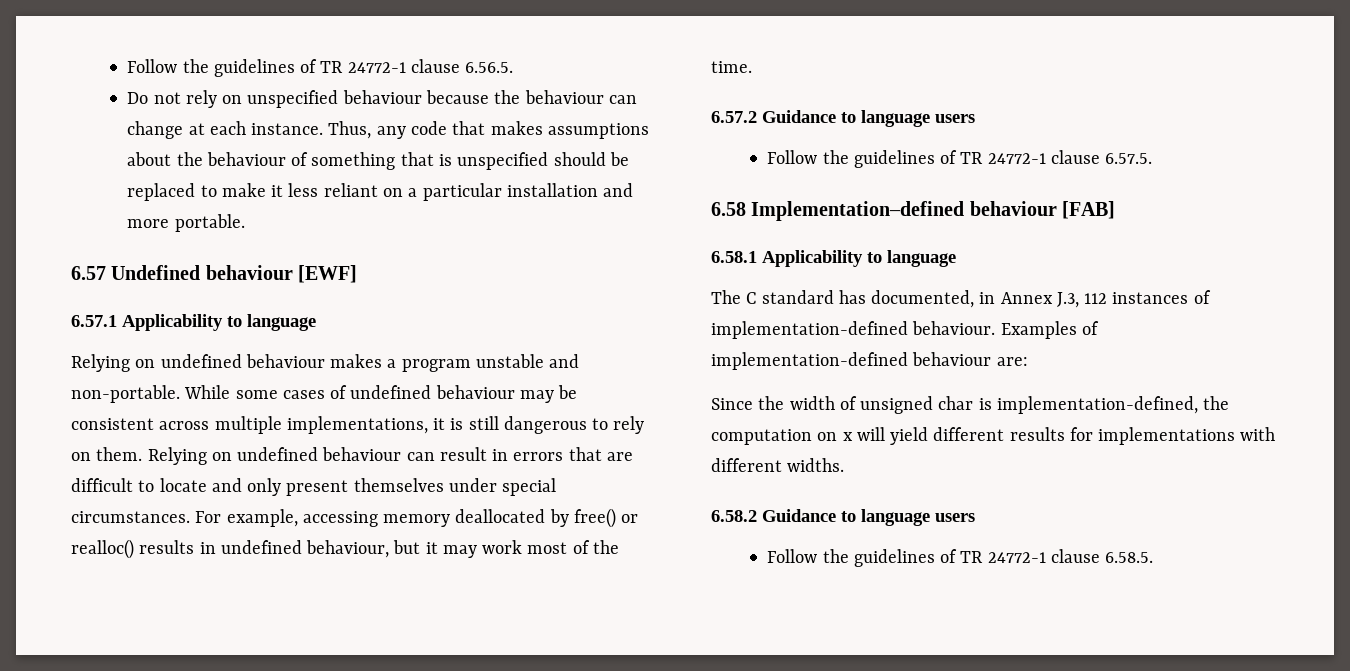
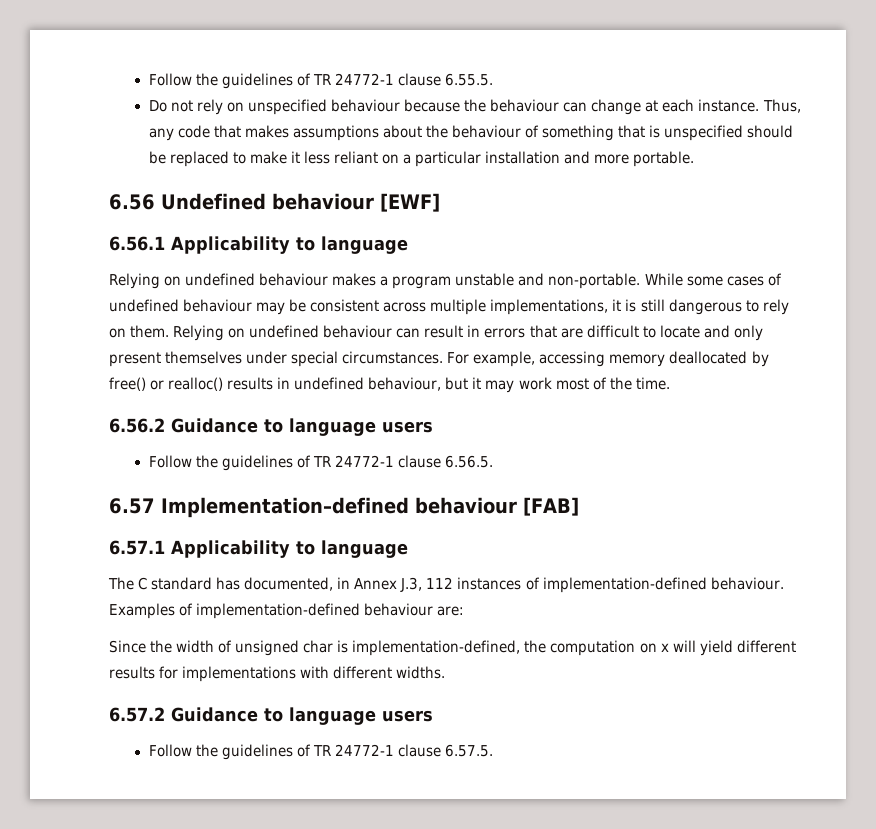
- Follow the guidelines of TR 24772-1 clause 6.56.5.
+ Follow the guidelines of TR 24772-1 clause 6.55.5.
- 6.57 Undefined behaviour [EWF]
+ 6.56 Undefined behaviour [EWF]
- 6.57.1 Applicability to language
+ 6.56.1 Applicability to language
- 6.57.2 Guidance to language users
+ 6.56.2 Guidance to language users
- Follow the guidelines of TR 24772-1 clause 6.57.5.
- 6.58 Implementation–defined behaviour [FAB]
+ Follow the guidelines of TR 24772-1 clause 6.56.5.
+ 6.57 Implementation–defined behaviour [FAB]
- 6.58.1 Applicability to language
+ 6.57.1 Applicability to language
- 6.58.2 Guidance to language users
+ 6.57.2 Guidance to language users
- Follow the guidelines of TR 24772-1 clause 6.58.5.
+ Follow the guidelines of TR 24772-1 clause 6.57.5.

